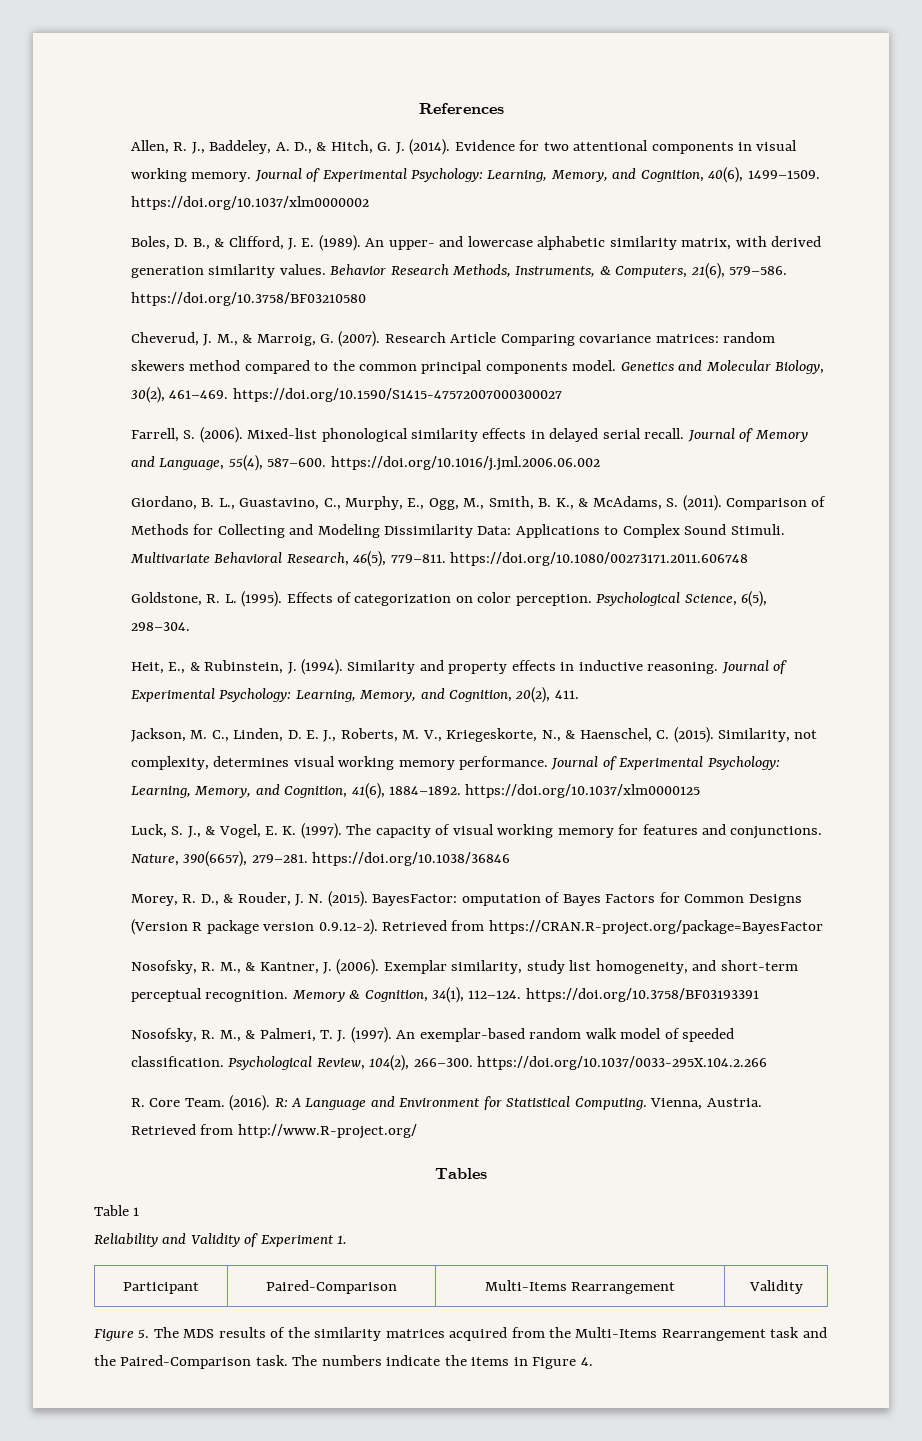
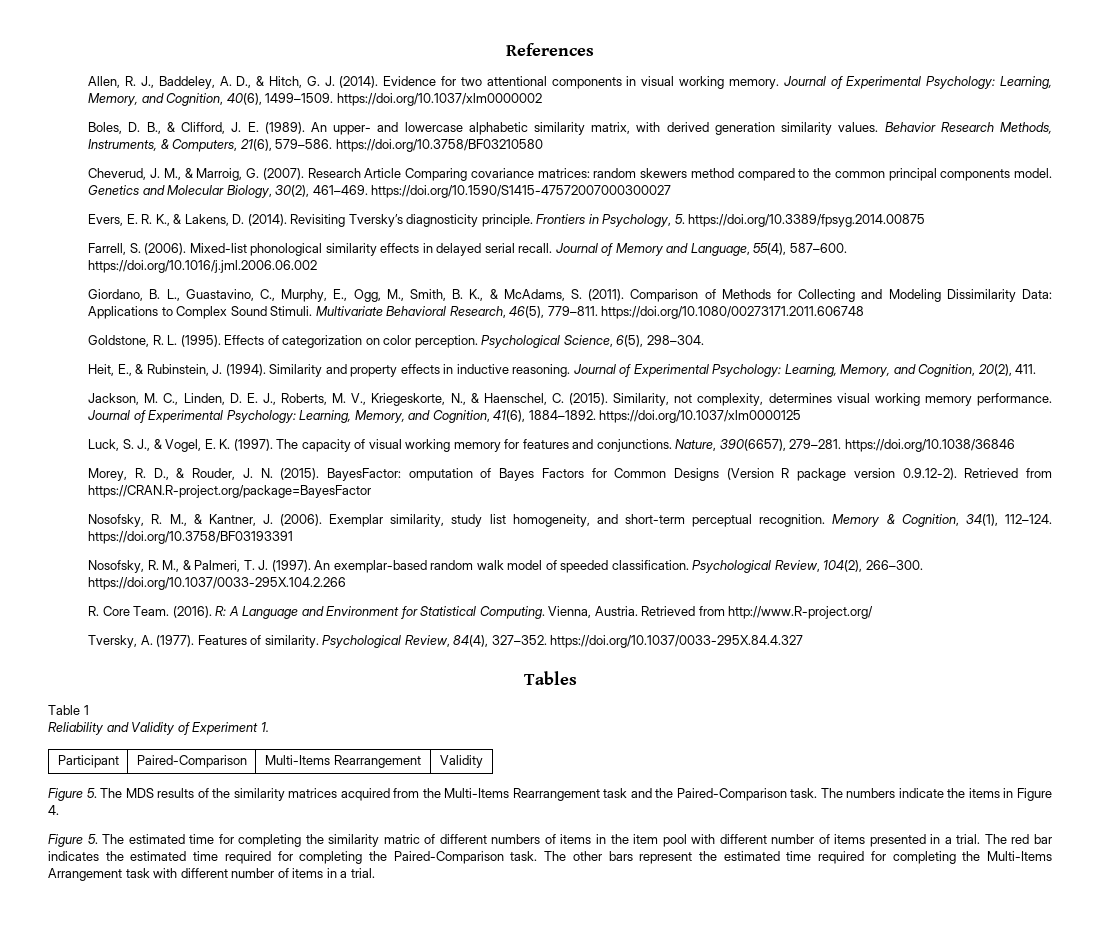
+ Evers, E. R. K., & Lakens, D. (2014). Revisiting Tversky’s diagnosticity principle. Frontiers in Psychology, 5. https://doi.org/10.3389/fpsyg.2014.00875
+ Tversky, A. (1977). Features of similarity. Psychological Review, 84(4), 327–352. https://doi.org/10.1037/0033-295X.84.4.327
+ Figure 5. The estimated time for completing the similarity matric of different numbers of items in the item pool with different number of items presented in a trial. The red bar indicates the estimated time required for completing the Paired-Comparison task. The other bars represent the estimated time required for completing the Multi-Items Arrangement task with different number of items in a trial.

